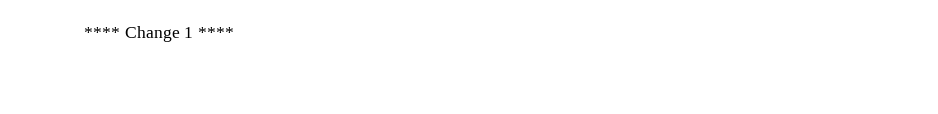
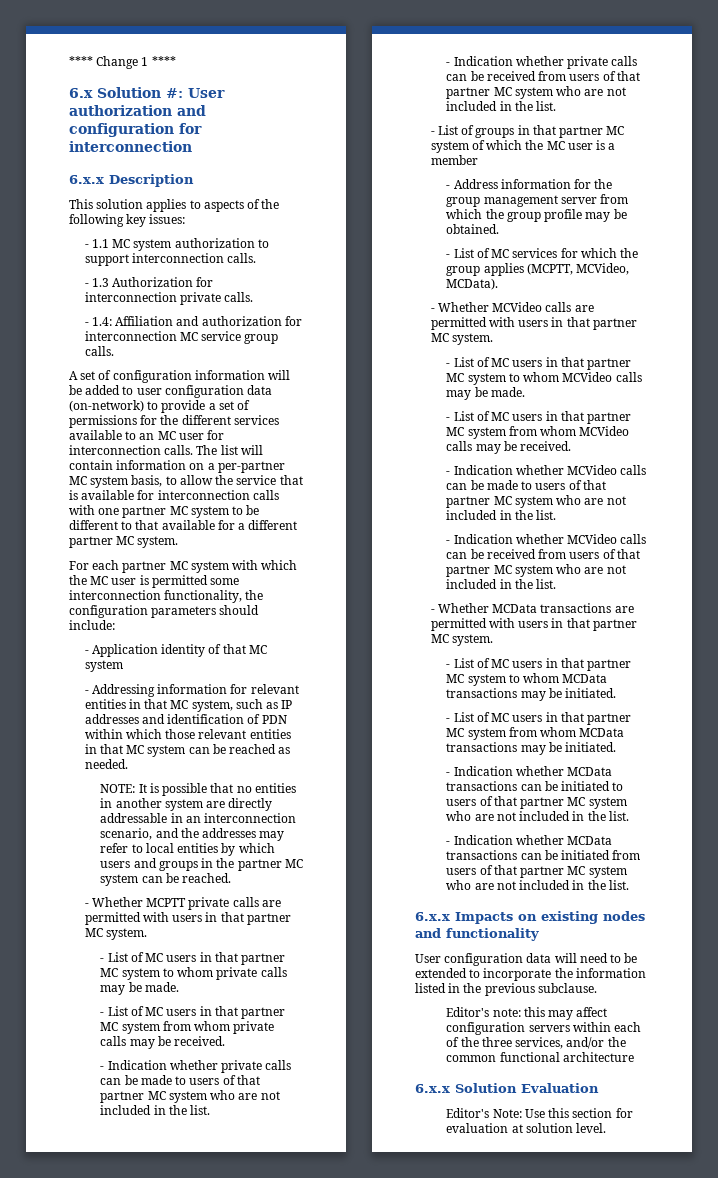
+ 6.x Solution #: User authorization and configuration for interconnection
+ 6.x.x Description
+ This solution applies to aspects of the following key issues:
+ - 1.1 MC system authorization to support interconnection calls.
+ - 1.3 Authorization for interconnection private calls.
+ - 1.4: Affiliation and authorization for interconnection MC service group calls.
+ A set of configuration information will be added to user configuration data (on-network) to provide a set of permissions for the different services available to an MC user for interconnection calls. The list will contain information on a per-partner MC system basis, to allow the service that is available for interconnection calls with one partner MC system to be different to that available for a different partner MC system.
+ For each partner MC system with which the MC user is permitted some interconnection functionality, the configuration parameters should include:
+ - Application identity of that MC system
+ - Addressing information for relevant entities in that MC system, such as IP addresses and identification of PDN within which those relevant entities in that MC system can be reached as needed.
+ NOTE: It is possible that no entities in another system are directly addressable in an interconnection scenario, and the addresses may refer to local entities by which users and groups in the partner MC system can be reached.
+ - Whether MCPTT private calls are permitted with users in that partner MC system.
+ - List of MC users in that partner MC system to whom private calls may be made.
+ - List of MC users in that partner MC system from whom private calls may be received.
+ - Indication whether private calls can be made to users of that partner MC system who are not included in the list.
+ - Indication whether private calls can be received from users of that partner MC system who are not included in the list.
+ - List of groups in that partner MC system of which the MC user is a member
+ - Address information for the group management server from which the group profile may be obtained.
+ - List of MC services for which the group applies (MCPTT, MCVideo, MCData).
+ - Whether MCVideo calls are permitted with users in that partner MC system.
+ - List of MC users in that partner MC system to whom MCVideo calls may be made.
+ - List of MC users in that partner MC system from whom MCVideo calls may be received.
+ - Indication whether MCVideo calls can be made to users of that partner MC system who are not included in the list.
+ - Indication whether MCVideo calls can be received from users of that partner MC system who are not included in the list.
+ - Whether MCData transactions are permitted with users in that partner MC system.
+ - List of MC users in that partner MC system to whom MCData transactions may be initiated.
+ - List of MC users in that partner MC system from whom MCData transactions may be initiated.
+ - Indication whether MCData transactions can be initiated to users of that partner MC system who are not included in the list.
+ - Indication whether MCData transactions can be initiated from users of that partner MC system who are not included in the list.
+ 6.x.x Impacts on existing nodes and functionality
+ User configuration data will need to be extended to incorporate the information listed in the previous subclause.
+ Editor's note: this may affect configuration servers within each of the three services, and/or the common functional architecture
+ 6.x.x Solution Evaluation
+ Editor's Note: Use this section for evaluation at solution level.

